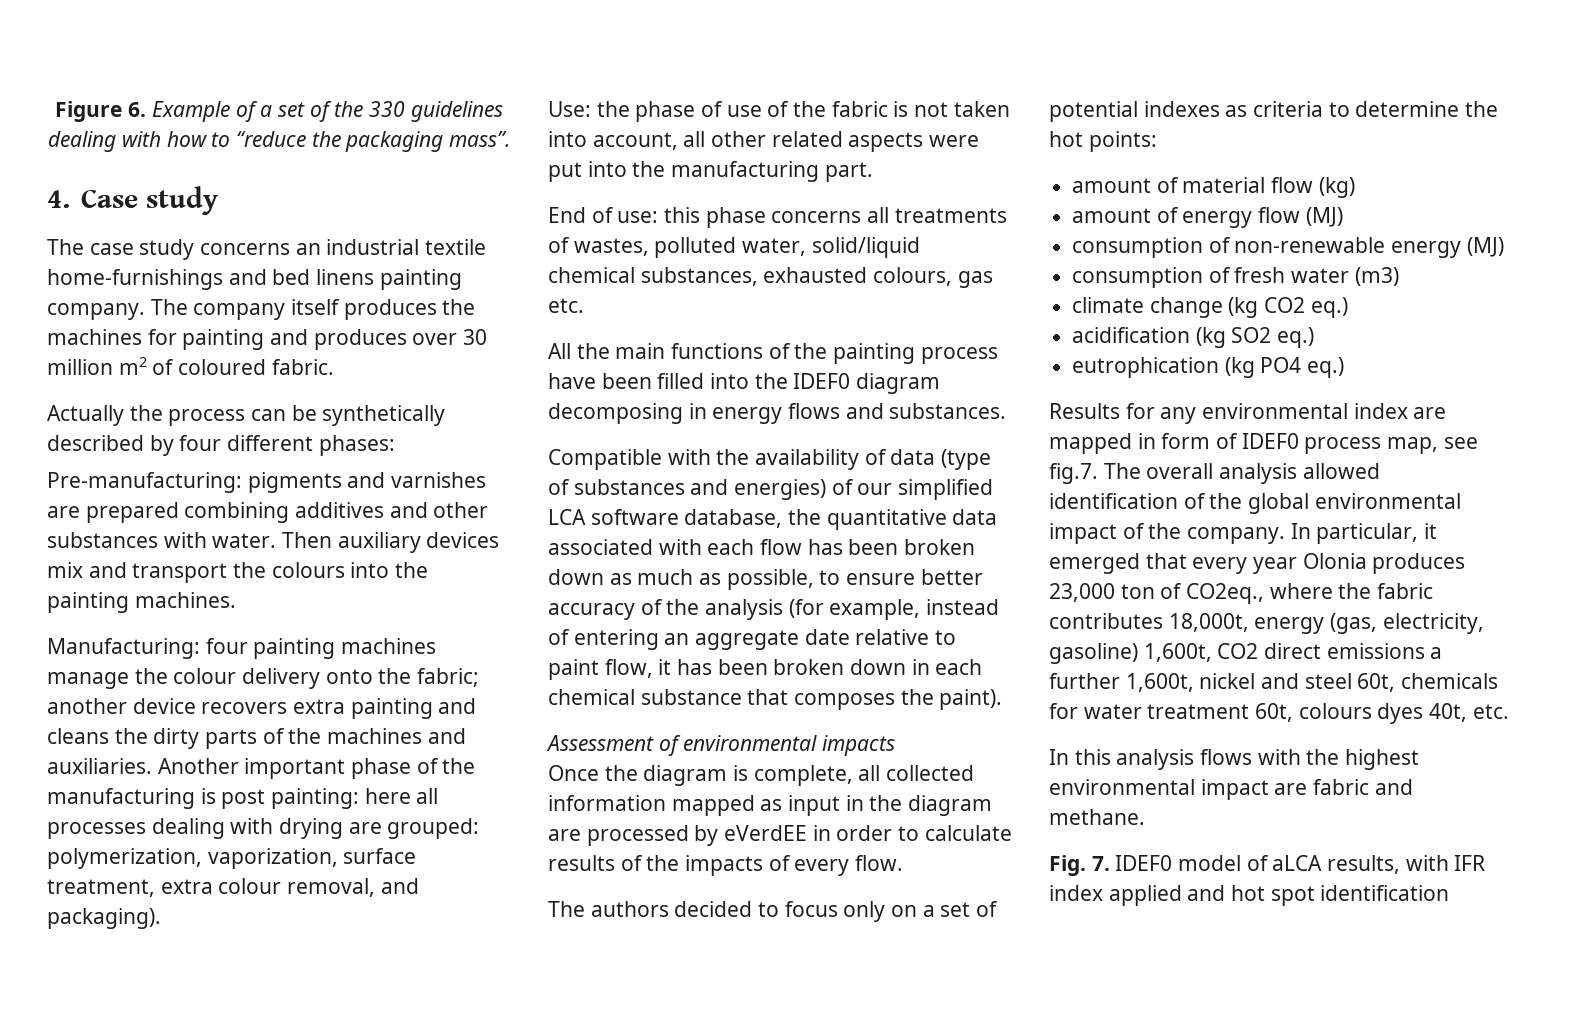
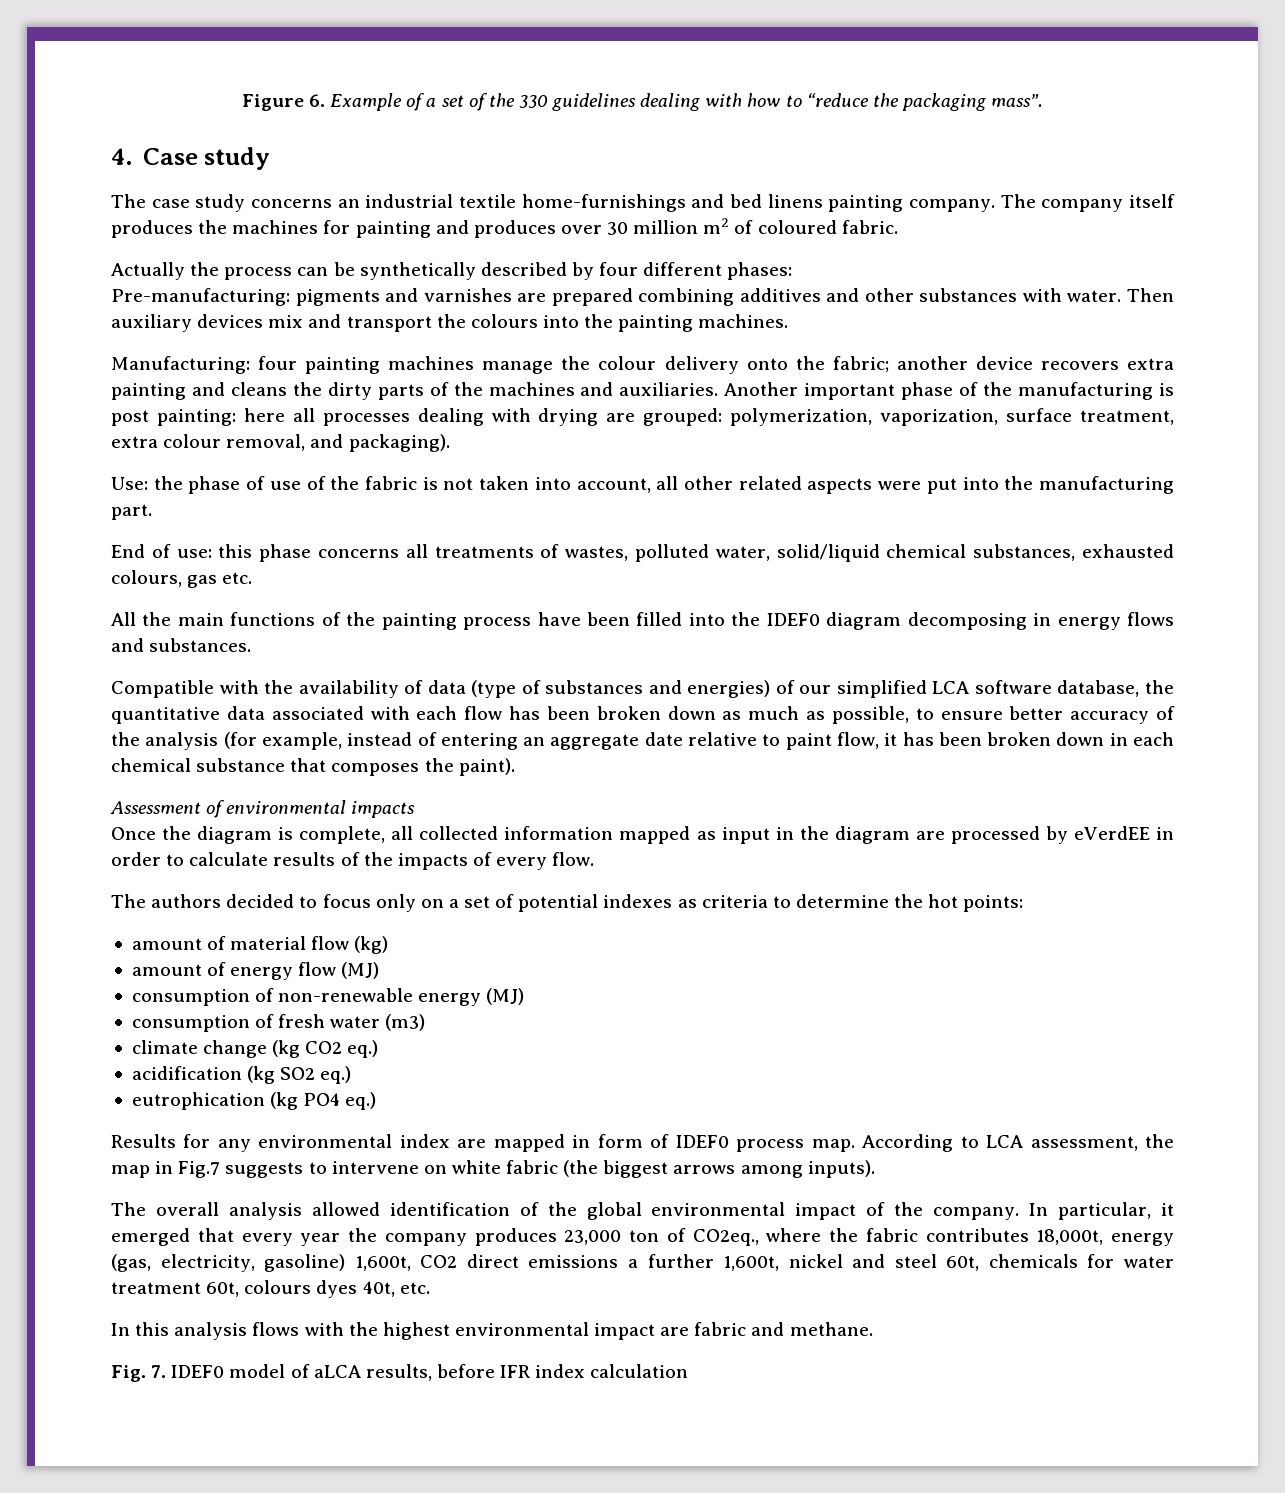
- Results for any environmental index are mapped in form of IDEF0 process map, see fig.7. The overall analysis allowed identification of the global environmental impact of the company.
+ Results for any environmental index are mapped in form of IDEF0 process map. According to LCA assessment, the map in Fig.7 suggests to intervene on white fabric (the biggest arrows among inputs).
+ The overall analysis allowed identification of the global environmental impact of the company.
- In particular, it emerged that every year Olonia produces 23,000 ton of CO2eq., where the fabric contributes 18,000t, energy (gas, electricity, gasoline) 1,600t, CO2 direct emissions a further 1,600t, nickel and steel 60t, chemicals for water treatment 60t, colours dyes 40t, etc.
+ In particular, it emerged that every year the company produces 23,000 ton of CO2eq., where the fabric contributes 18,000t, energy (gas, electricity, gasoline) 1,600t, CO2 direct emissions a further 1,600t, nickel and steel 60t, chemicals for water treatment 60t, colours dyes 40t, etc.
- Fig. 7. IDEF0 model of aLCA results, with IFR index applied and hot spot identification
+ Fig. 7. IDEF0 model of aLCA results, before IFR index calculation

